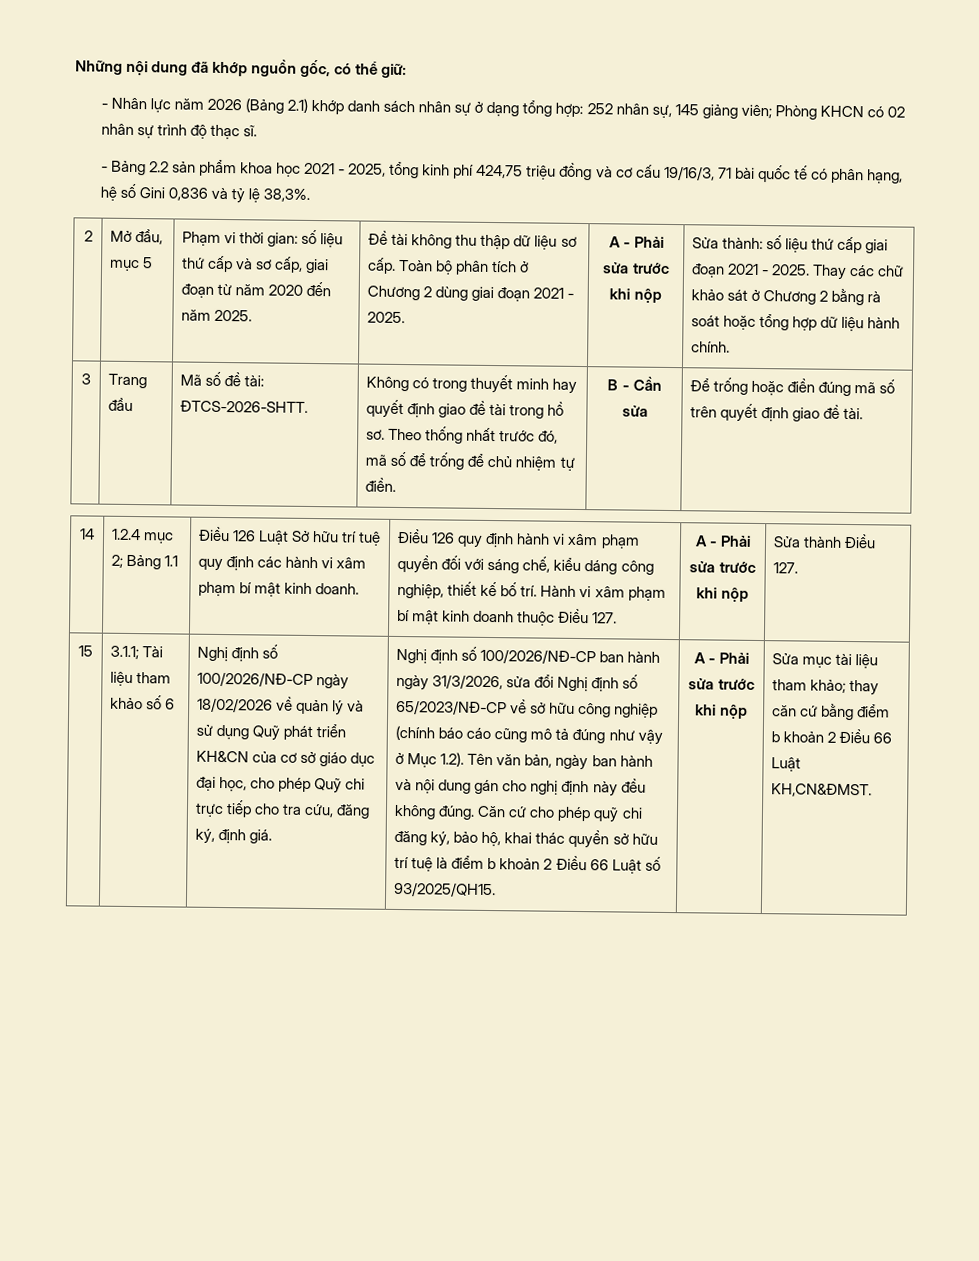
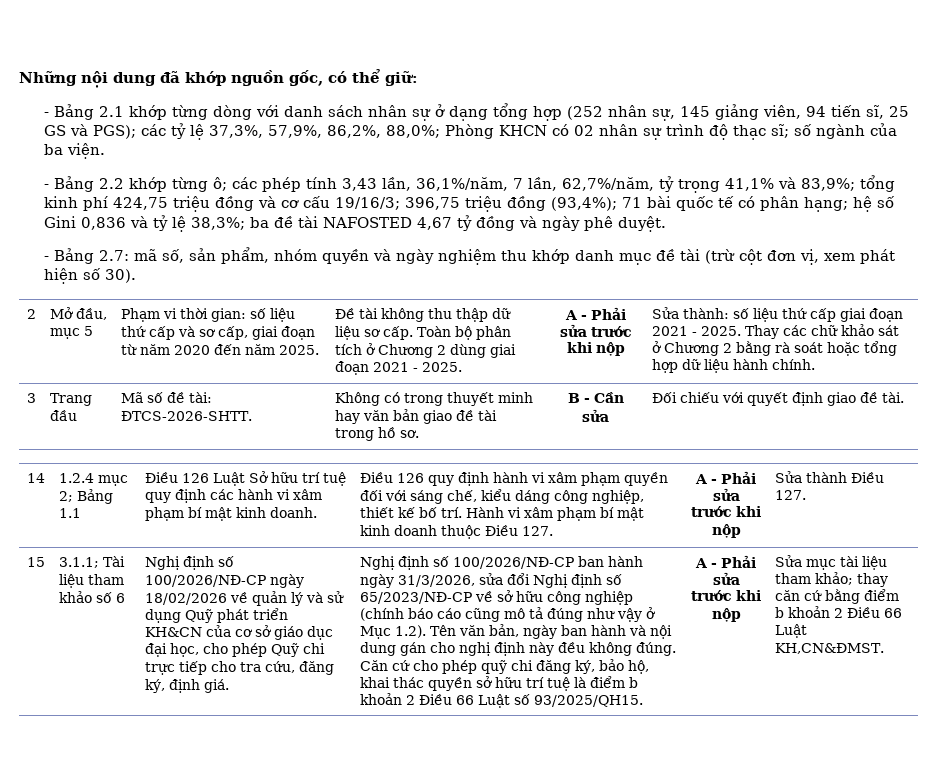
- - Nhân lực năm 2026 (Bảng 2.1) khớp danh sách nhân sự ở dạng tổng hợp: 252 nhân sự, 145 giảng viên; Phòng KHCN có 02 nhân sự trình độ thạc sĩ.
- - Bảng 2.2 sản phẩm khoa học 2021 - 2025, tổng kinh phí 424,75 triệu đồng và cơ cấu 19/16/3, 71 bài quốc tế có phân hạng, hệ số Gini 0,836 và tỷ lệ 38,3%.
+ - Bảng 2.1 khớp từng dòng với danh sách nhân sự ở dạng tổng hợp (252 nhân sự, 145 giảng viên, 94 tiến sĩ, 25 GS và PGS); các tỷ lệ 37,3%, 57,9%, 86,2%, 88,0%; Phòng KHCN có 02 nhân sự trình độ thạc sĩ; số ngành của ba viện.
+ - Bảng 2.2 khớp từng ô; các phép tính 3,43 lần, 36,1%/năm, 7 lần, 62,7%/năm, tỷ trọng 41,1% và 83,9%; tổng kinh phí 424,75 triệu đồng và cơ cấu 19/16/3; 396,75 triệu đồng (93,4%); 71 bài quốc tế có phân hạng; hệ số Gini 0,836 và tỷ lệ 38,3%; ba đề tài NAFOSTED 4,67 tỷ đồng và ngày phê duyệt.
+ - Bảng 2.7: mã số, sản phẩm, nhóm quyền và ngày nghiệm thu khớp danh mục đề tài (trừ cột đơn vị, xem phát hiện số 30).
- Không có trong thuyết minh hay quyết định giao đề tài trong hồ sơ. Theo thống nhất trước đó, mã số để trống để chủ nhiệm tự điền. | B - Cần sửa | Để trống hoặc điền đúng mã số trên quyết định giao đề tài.
+ Không có trong thuyết minh hay văn bản giao đề tài trong hồ sơ. | B - Cần sửa | Đối chiếu với quyết định giao đề tài.

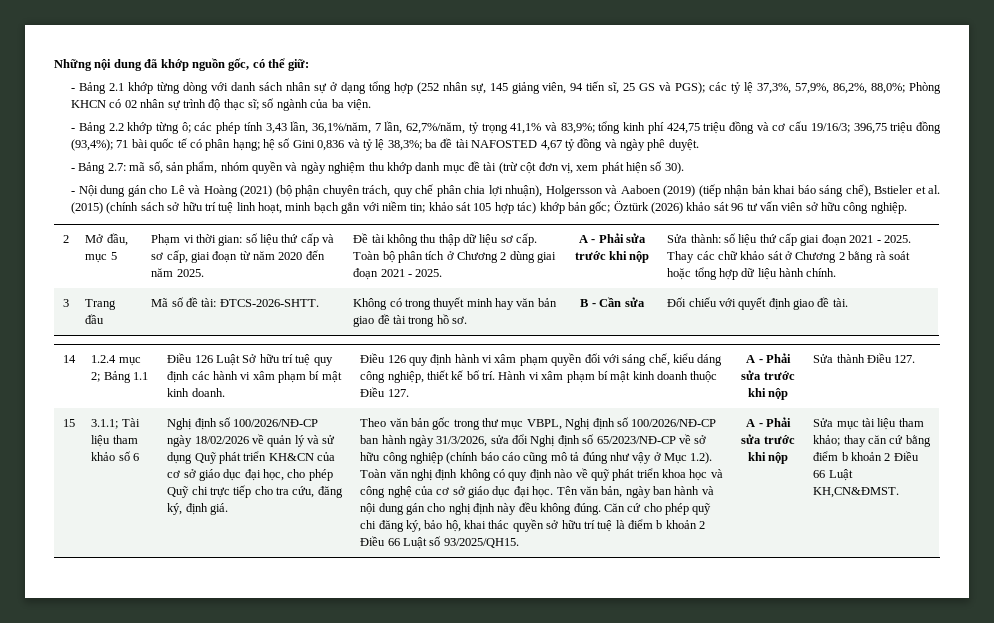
+ - Nội dung gán cho Lê và Hoàng (2021) (bộ phận chuyên trách, quy chế phân chia lợi nhuận), Holgersson và Aaboen (2019) (tiếp nhận bản khai báo sáng chế), Bstieler et al. (2015) (chính sách sở hữu trí tuệ linh hoạt, minh bạch gắn với niềm tin; khảo sát 105 hợp tác) khớp bản gốc; Öztürk (2026) khảo sát 96 tư vấn viên sở hữu công nghiệp.
- Nghị định số 100/2026/NĐ-CP ban hành ngày 31/3/2026, sửa đổi Nghị định số 65/2023/NĐ-CP về sở hữu công nghiệp (chính báo cáo cũng mô tả đúng như vậy ở Mục 1.2). Tên văn bản, ngày ban hành và nội dung gán cho nghị định này đều không đúng.
+ Theo văn bản gốc trong thư mục VBPL, Nghị định số 100/2026/NĐ-CP ban hành ngày 31/3/2026, sửa đổi Nghị định số 65/2023/NĐ-CP về sở hữu công nghiệp (chính báo cáo cũng mô tả đúng như vậy ở Mục 1.2). Toàn văn nghị định không có quy định nào về quỹ phát triển khoa học và công nghệ của cơ sở giáo dục đại học. Tên văn bản, ngày ban hành và nội dung gán cho nghị định này đều không đúng.

